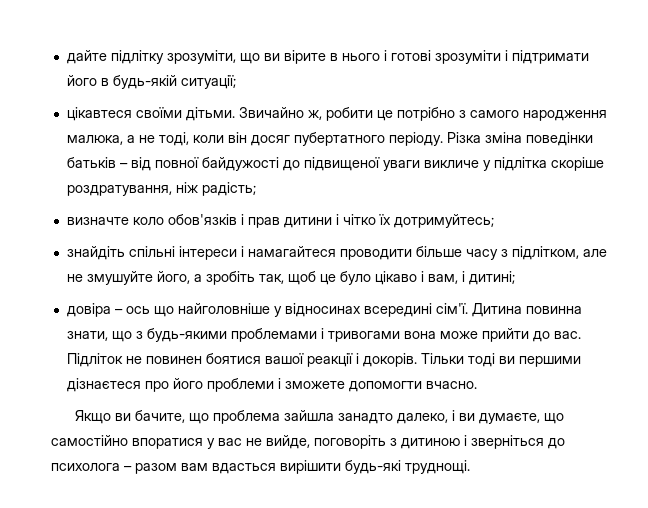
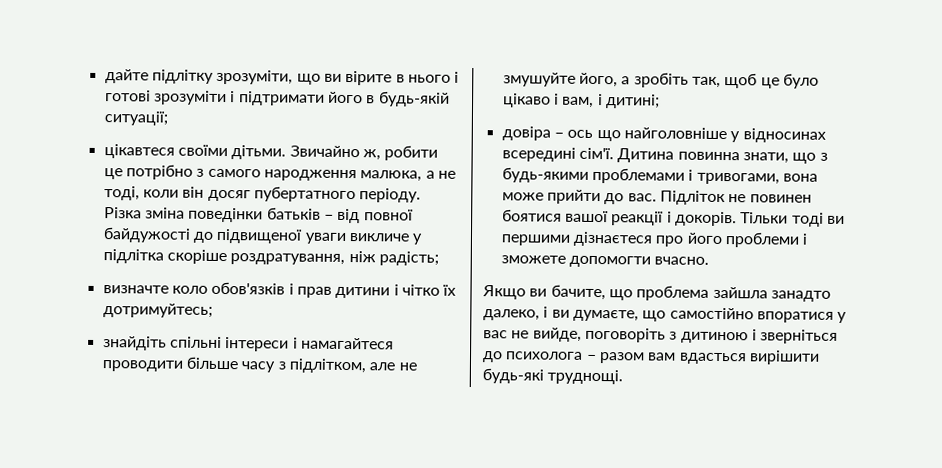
- Дитина повинна знати, що з будь-якими проблемами і тривогами вона може прийти до вас.
+ Дитина повинна знати, що з будь-якими проблемами і тривогами, вона може прийти до вас.

